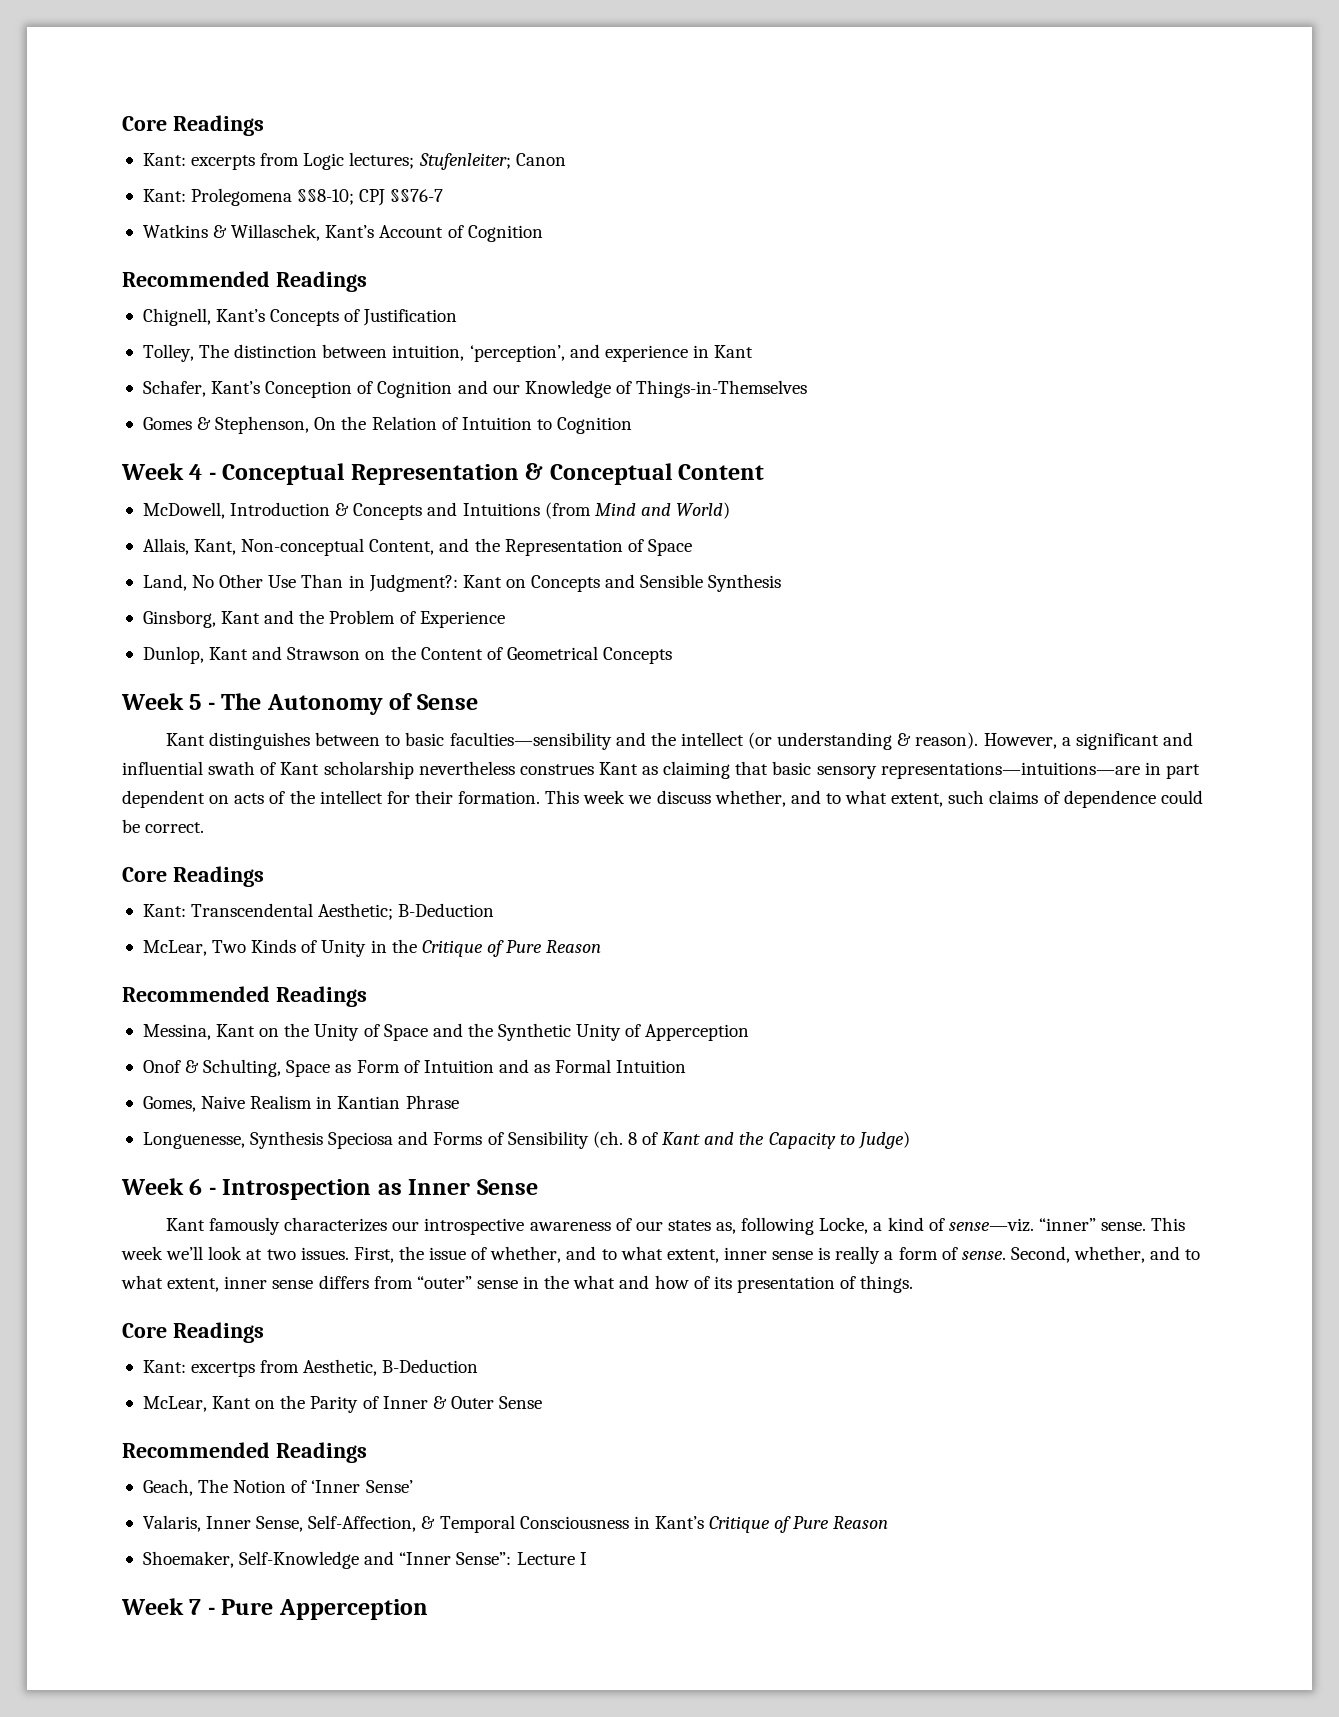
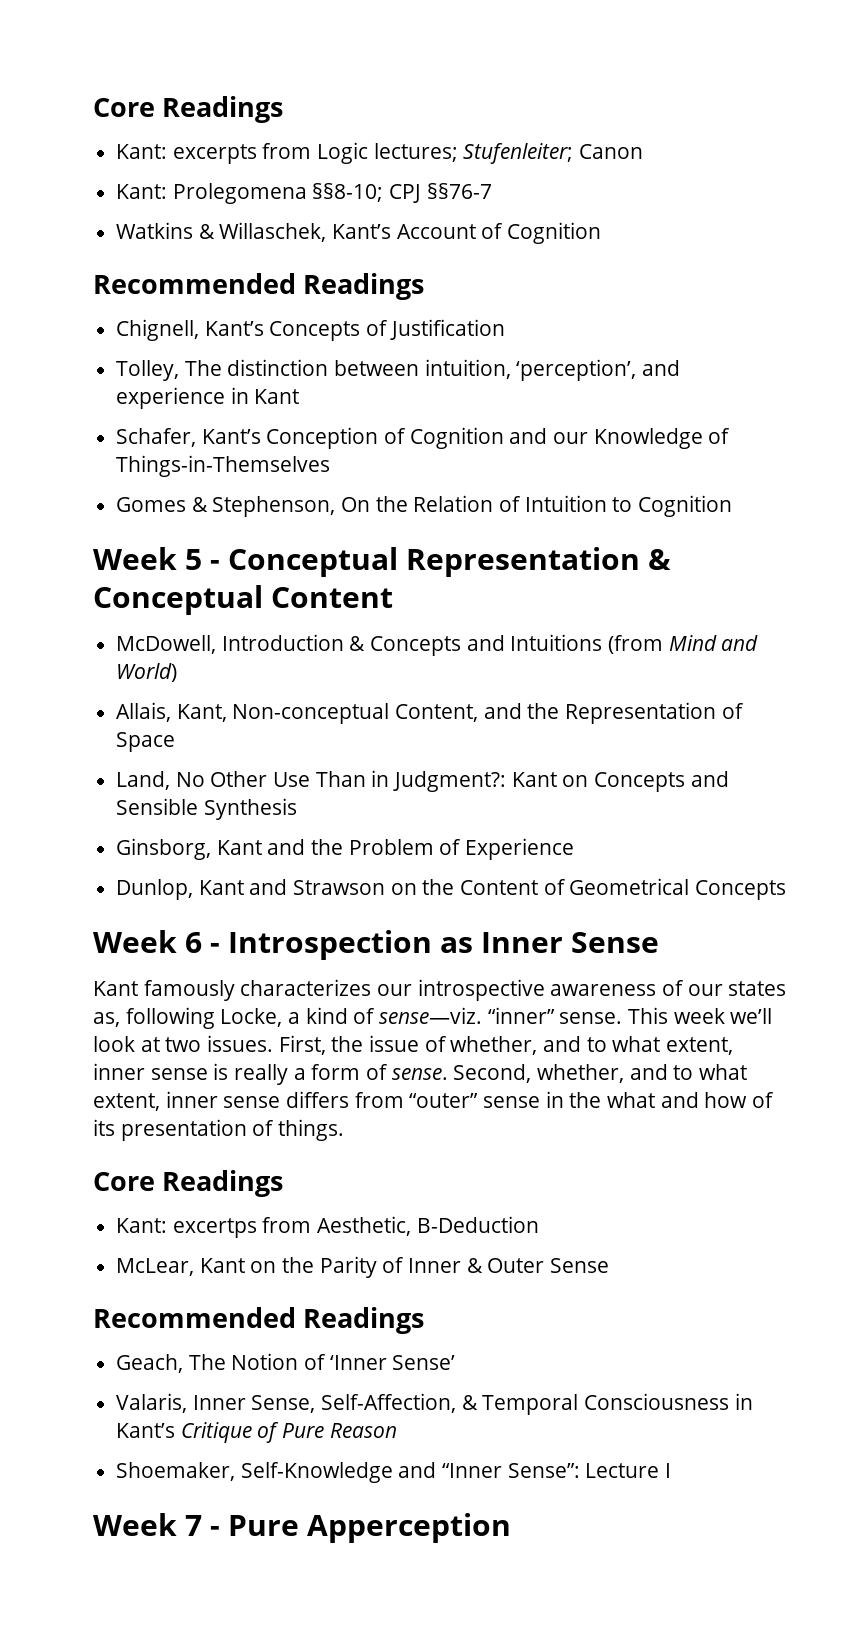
- Week 4 - Conceptual Representation & Conceptual Content
+ Week 5 - Conceptual Representation & Conceptual Content
- Week 5 - The Autonomy of Sense
- Kant distinguishes between to basic faculties—sensibility and the intellect (or understanding & reason). However, a significant and influential swath of Kant scholarship nevertheless construes Kant as claiming that basic sensory representations—intuitions—are in part dependent on acts of the intellect for their formation. This week we discuss whether, and to what extent, such claims of dependence could be correct.
- Core Readings
- Kant: Transcendental Aesthetic; B-Deduction
- McLear, Two Kinds of Unity in the Critique of Pure Reason
- Recommended Readings
- Messina, Kant on the Unity of Space and the Synthetic Unity of Apperception
- Onof & Schulting, Space as Form of Intuition and as Formal Intuition
- Gomes, Naive Realism in Kantian Phrase
- Longuenesse, Synthesis Speciosa and Forms of Sensibility (ch. 8 of Kant and the Capacity to Judge)

